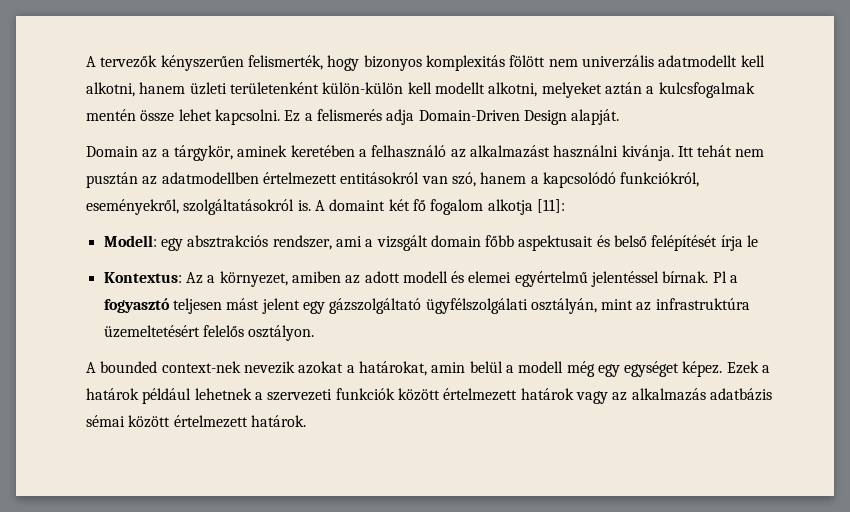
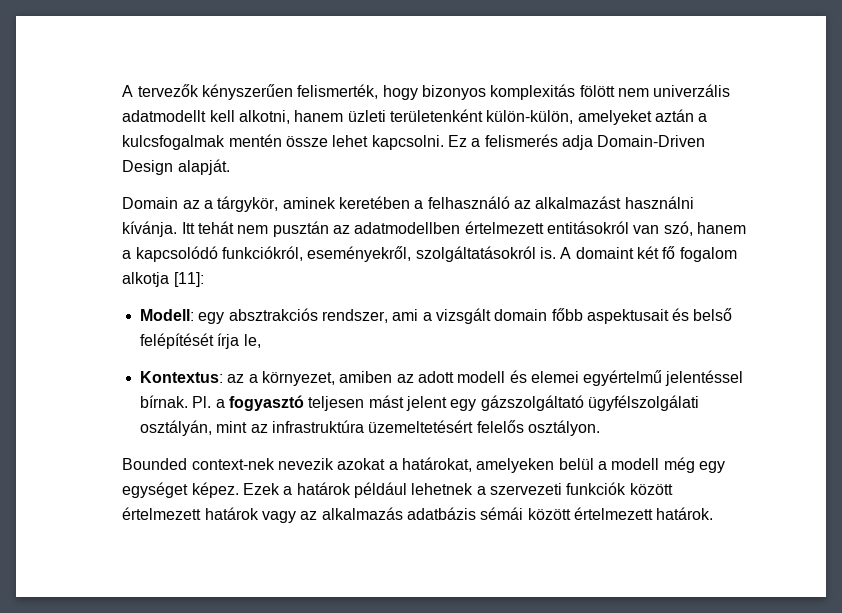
- A tervezők kényszerűen felismerték, hogy bizonyos komplexitás fölött nem univerzális adatmodellt kell alkotni, hanem üzleti területenként külön-külön kell modellt alkotni, melyeket aztán a kulcsfogalmak mentén össze lehet kapcsolni.
+ A tervezők kényszerűen felismerték, hogy bizonyos komplexitás fölött nem univerzális adatmodellt kell alkotni, hanem üzleti területenként külön-külön, amelyeket aztán a kulcsfogalmak mentén össze lehet kapcsolni.
- Domain az a tárgykör, aminek keretében a felhasználó az alkalmazást használni kivánja.
+ Domain az a tárgykör, aminek keretében a felhasználó az alkalmazást használni kívánja.
- Modell: egy absztrakciós rendszer, ami a vizsgált domain főbb aspektusait és belső felépítését írja le
+ Modell: egy absztrakciós rendszer, ami a vizsgált domain főbb aspektusait és belső felépítését írja le,
- Kontextus: Az a környezet, amiben az adott modell és elemei egyértelmű jelentéssel bírnak.
+ Kontextus: az a környezet, amiben az adott modell és elemei egyértelmű jelentéssel bírnak.
- Pl a fogyasztó teljesen mást jelent egy gázszolgáltató ügyfélszolgálati osztályán, mint az infrastruktúra üzemeltetésért felelős osztályon.
+ Pl. a fogyasztó teljesen mást jelent egy gázszolgáltató ügyfélszolgálati osztályán, mint az infrastruktúra üzemeltetésért felelős osztályon.
- A bounded context-nek nevezik azokat a határokat, amin belül a modell még egy egységet képez.
+ Bounded context-nek nevezik azokat a határokat, amelyeken belül a modell még egy egységet képez.
- Ezek a határok például lehetnek a szervezeti funkciók között értelmezett határok vagy az alkalmazás adatbázis sémai között értelmezett határok.
+ Ezek a határok például lehetnek a szervezeti funkciók között értelmezett határok vagy az alkalmazás adatbázis sémái között értelmezett határok.

